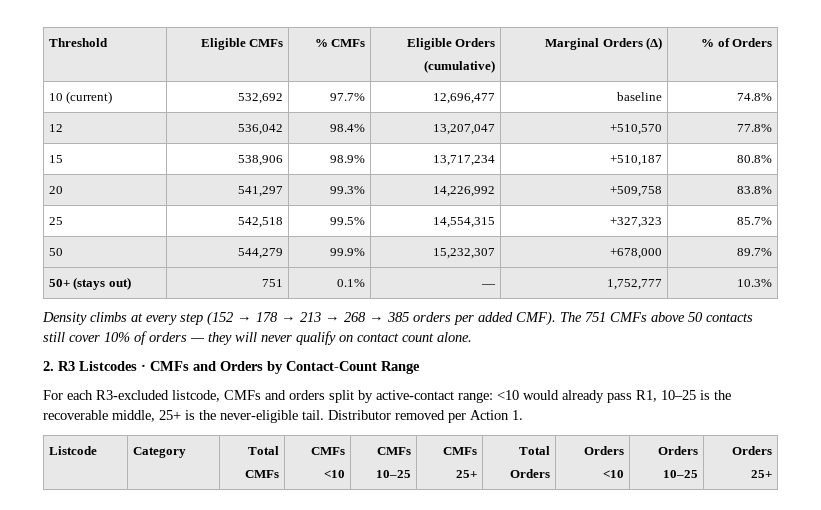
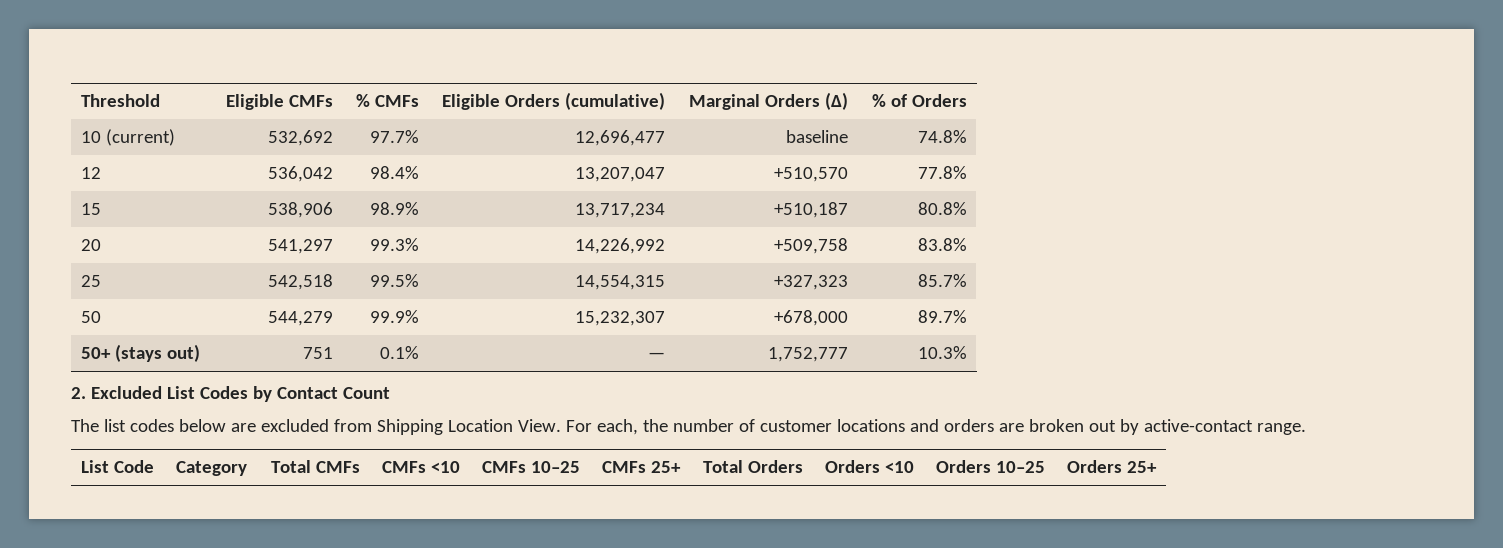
- Threshold | Eligible CMFs | % CMFs | Eligible Orders
- (cumulative) | Marginal Orders (Δ) | % of Orders
+ Threshold | Eligible CMFs | % CMFs | Eligible Orders (cumulative) | Marginal Orders (Δ) | % of Orders
- Density climbs at every step (152 → 178 → 213 → 268 → 385 orders per added CMF). The 751 CMFs above 50 contacts still cover 10% of orders — they will never qualify on contact count alone.
- 2. R3 Listcodes · CMFs and Orders by Contact-Count Range
- For each R3-excluded listcode, CMFs and orders split by active-contact range: <10 would already pass R1, 10–25 is the recoverable middle, 25+ is the never-eligible tail. Distributor removed per Action 1.
- Listcode | Category | Total
- CMFs | CMFs
- <10 | CMFs
- 10–25 | CMFs
- 25+ | Total
- Orders | Orders
- <10 | Orders
- 10–25 | Orders
- 25+
+ 2. Excluded List Codes by Contact Count
+ The list codes below are excluded from Shipping Location View. For each, the number of customer locations and orders are broken out by active-contact range.
+ List Code | Category | Total CMFs | CMFs <10 | CMFs 10–25 | CMFs 25+ | Total Orders | Orders <10 | Orders 10–25 | Orders 25+

